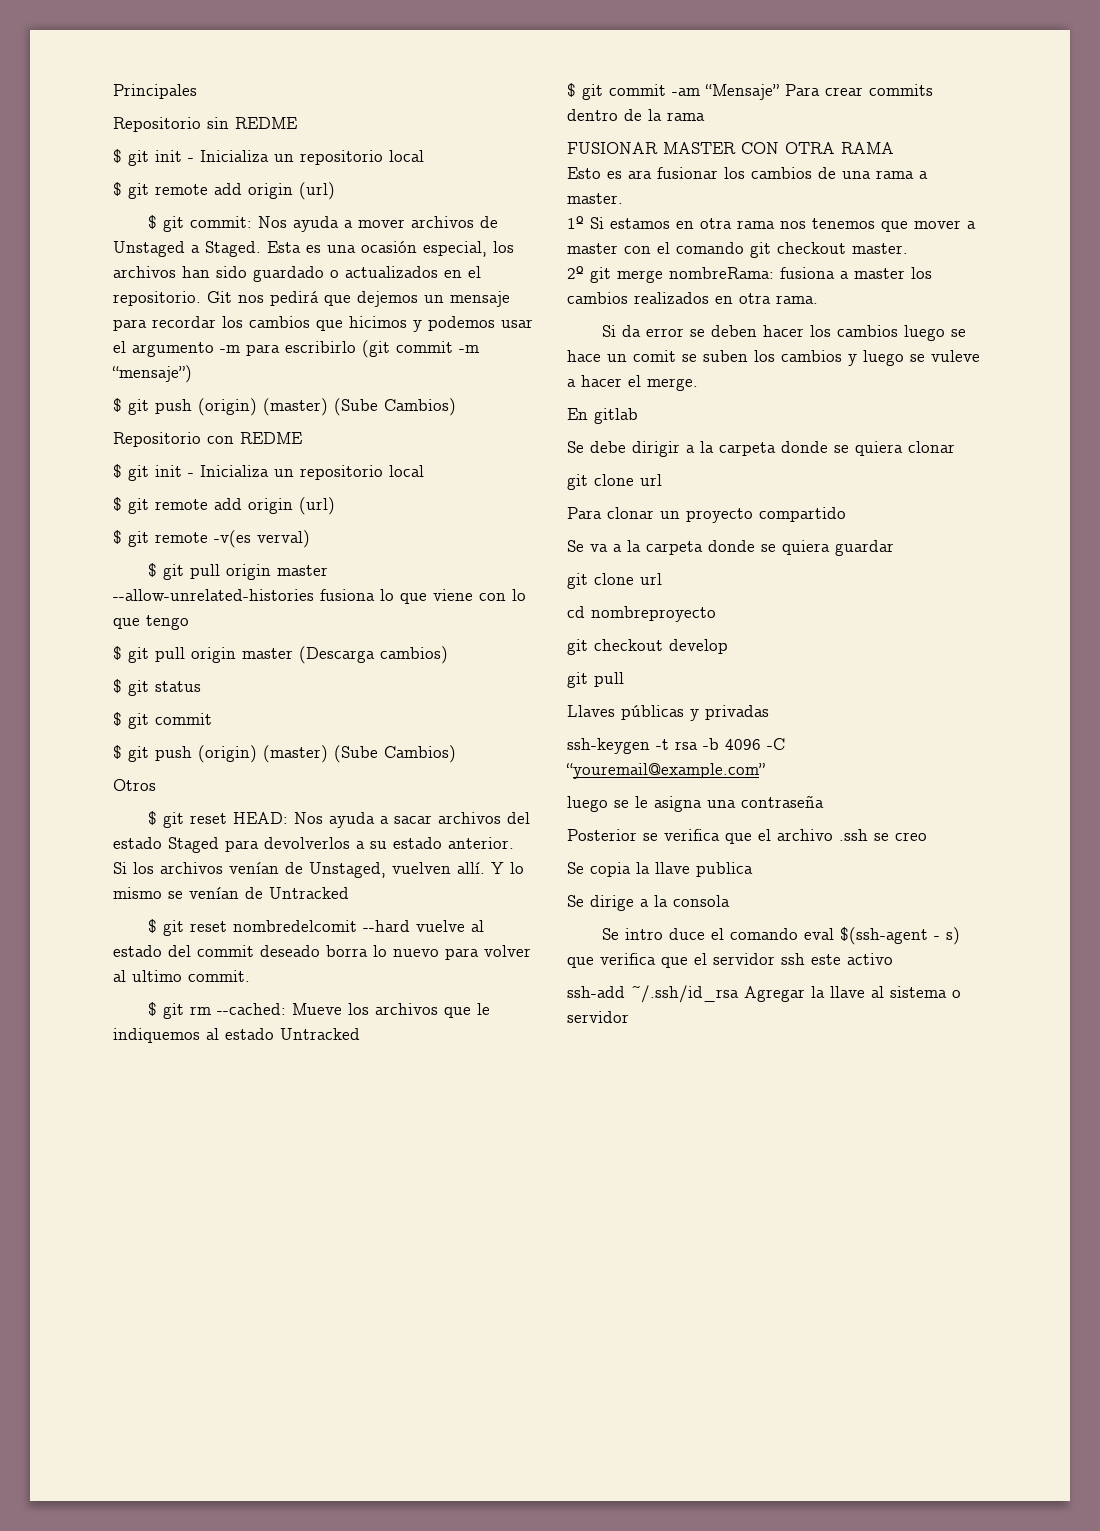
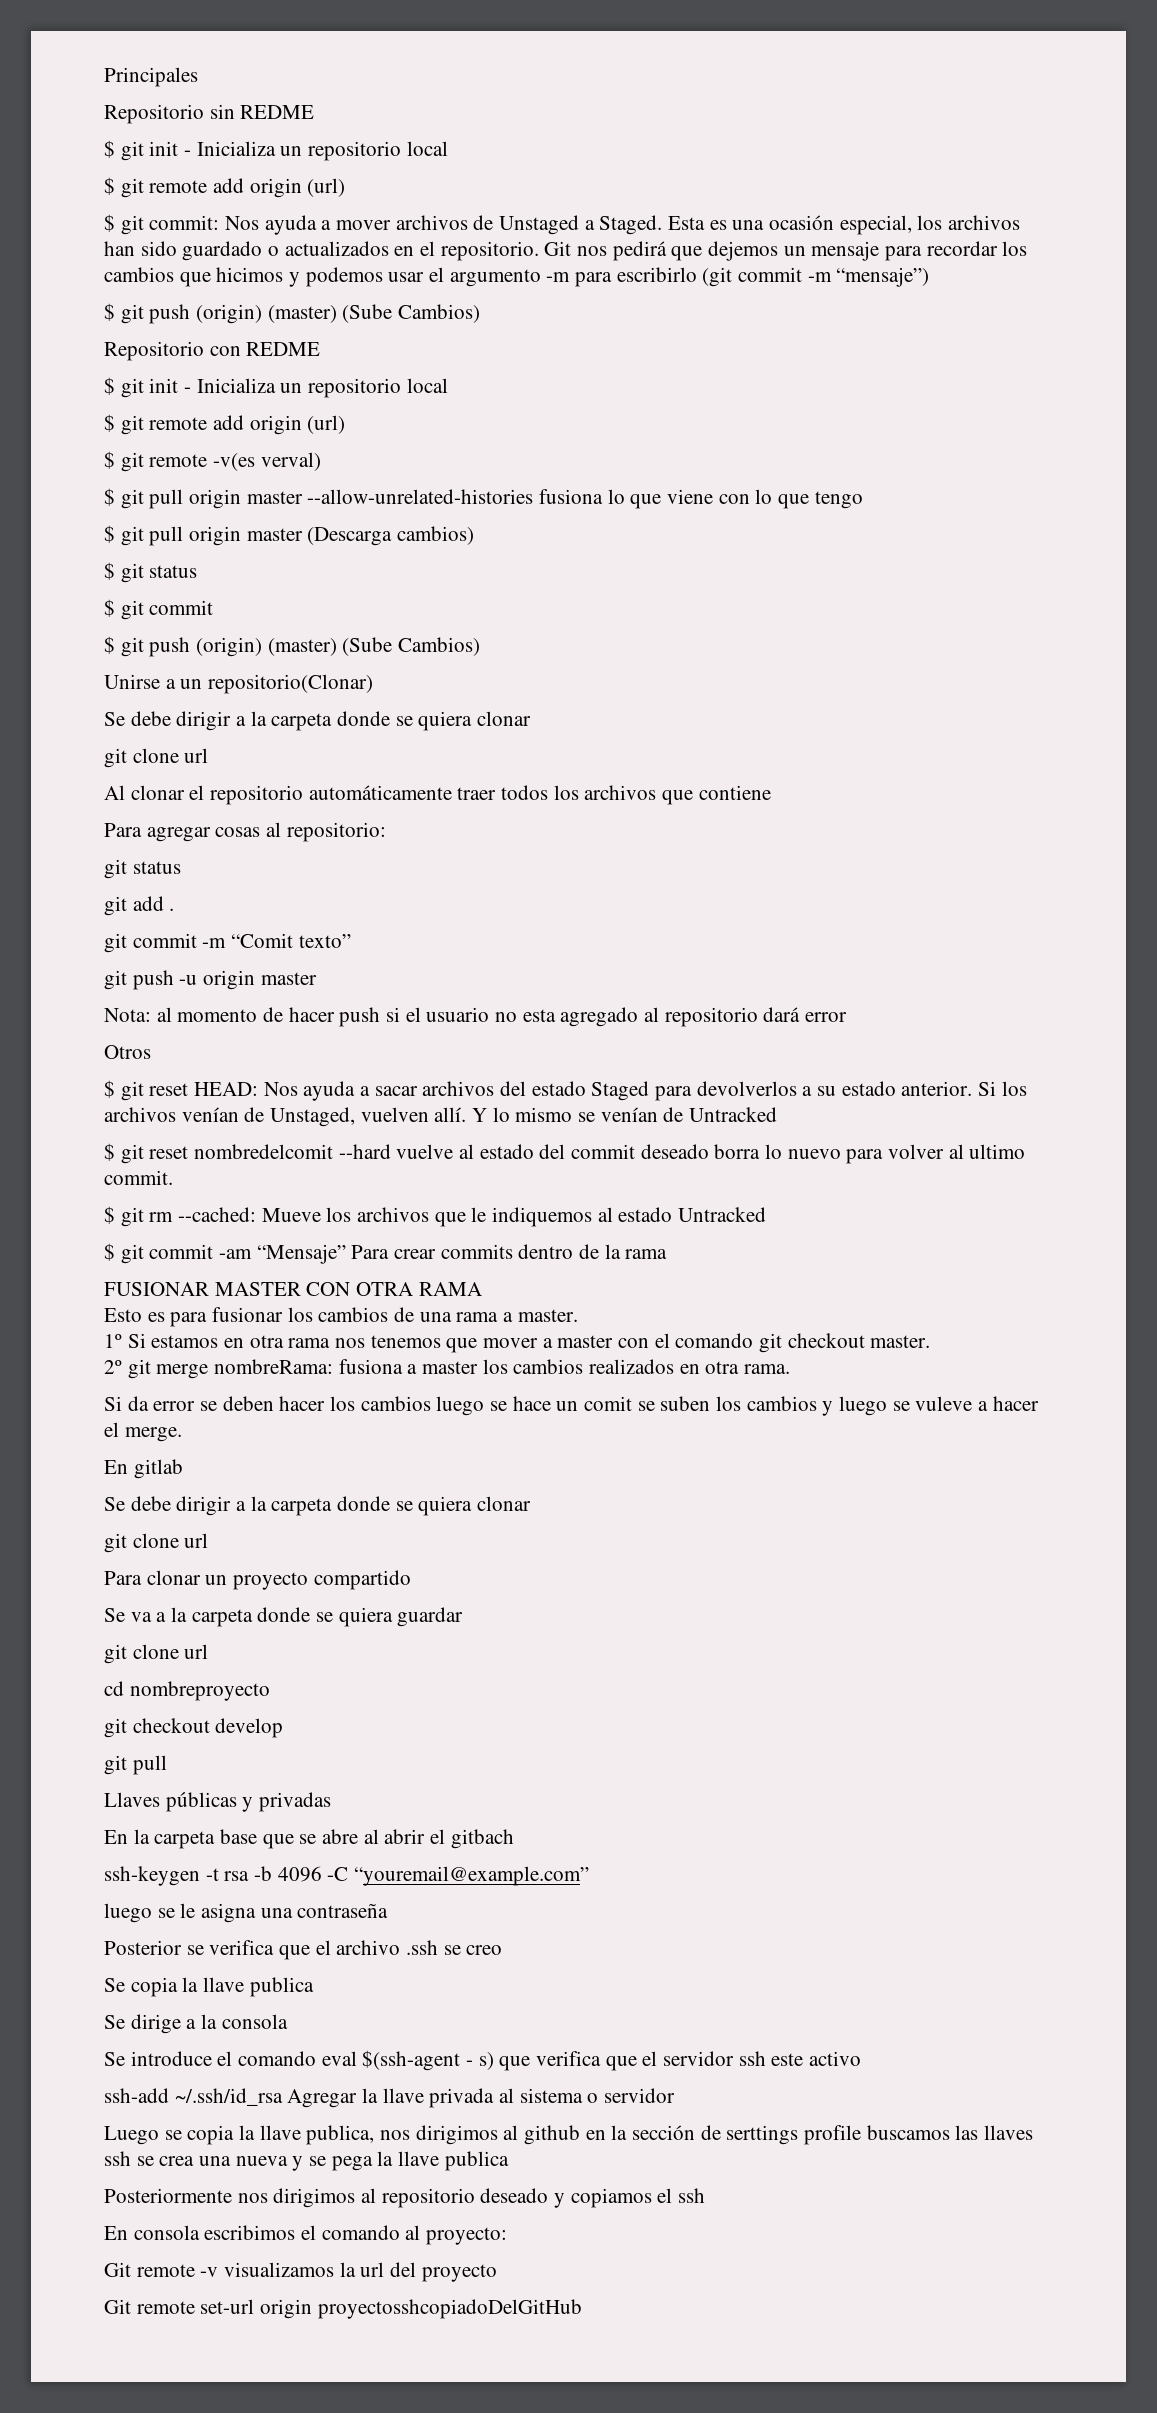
+ Unirse a un repositorio(Clonar)
+ Se debe dirigir a la carpeta donde se quiera clonar
+ git clone url
+ Al clonar el repositorio automáticamente traer todos los archivos que contiene
+ Para agregar cosas al repositorio:
+ git status
+ git add .
+ git commit -m “Comit texto”
+ git push -u origin master
+ Nota: al momento de hacer push si el usuario no esta agregado al repositorio dará error
- Esto es ara fusionar los cambios de una rama a master.
+ Esto es para fusionar los cambios de una rama a master.
+ En la carpeta base que se abre al abrir el gitbach
- Se intro duce el comando eval $(ssh-agent - s) que verifica que el servidor ssh este activo
+ Se introduce el comando eval $(ssh-agent - s) que verifica que el servidor ssh este activo
- ssh-add ~/.ssh/id_rsa Agregar la llave al sistema o servidor
+ ssh-add ~/.ssh/id_rsa Agregar la llave privada al sistema o servidor
+ Luego se copia la llave publica, nos dirigimos al github en la sección de serttings profile buscamos las llaves ssh se crea una nueva y se pega la llave publica
+ Posteriormente nos dirigimos al repositorio deseado y copiamos el ssh
+ En consola escribimos el comando al proyecto:
+ Git remote -v visualizamos la url del proyecto
+ Git remote set-url origin proyectosshcopiadoDelGitHub

